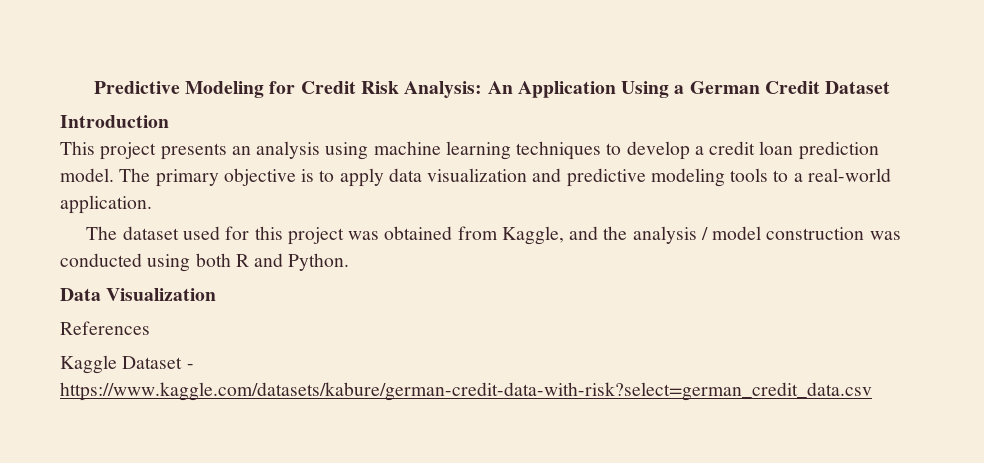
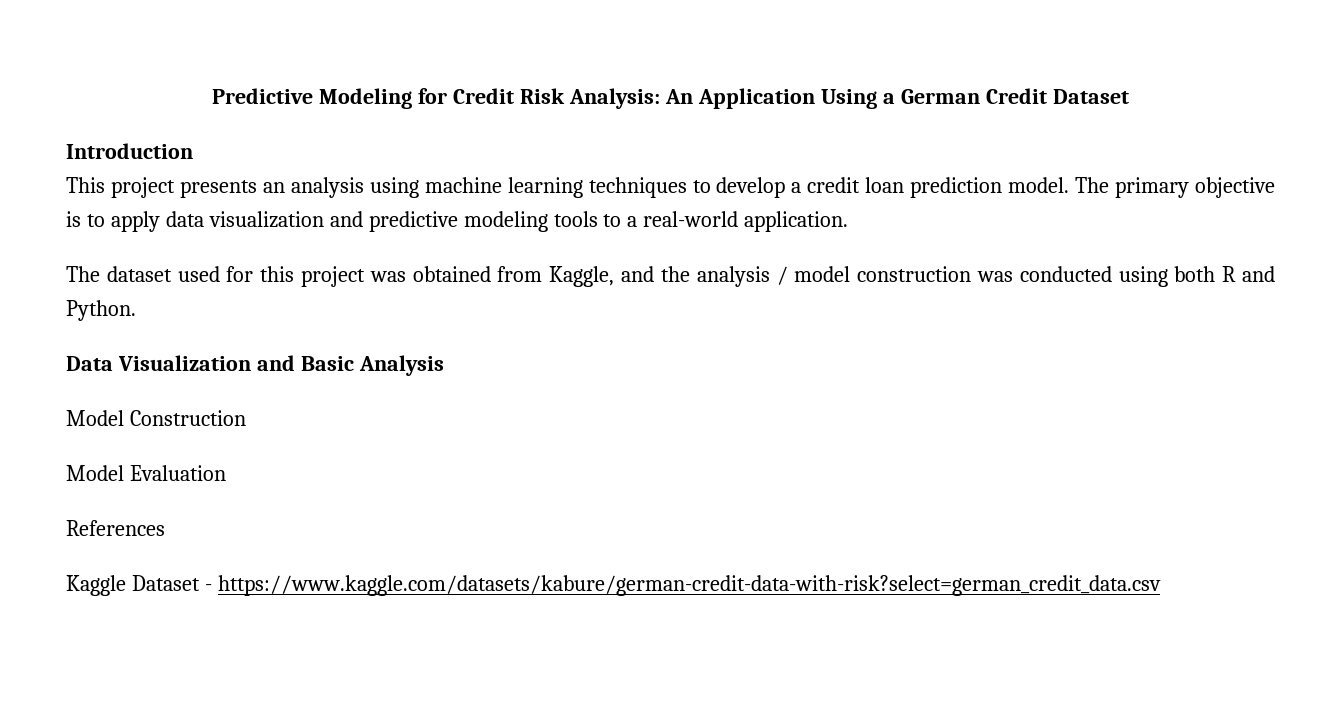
- Data Visualization
+ Data Visualization and Basic Analysis
+ Model Construction
+ Model Evaluation

